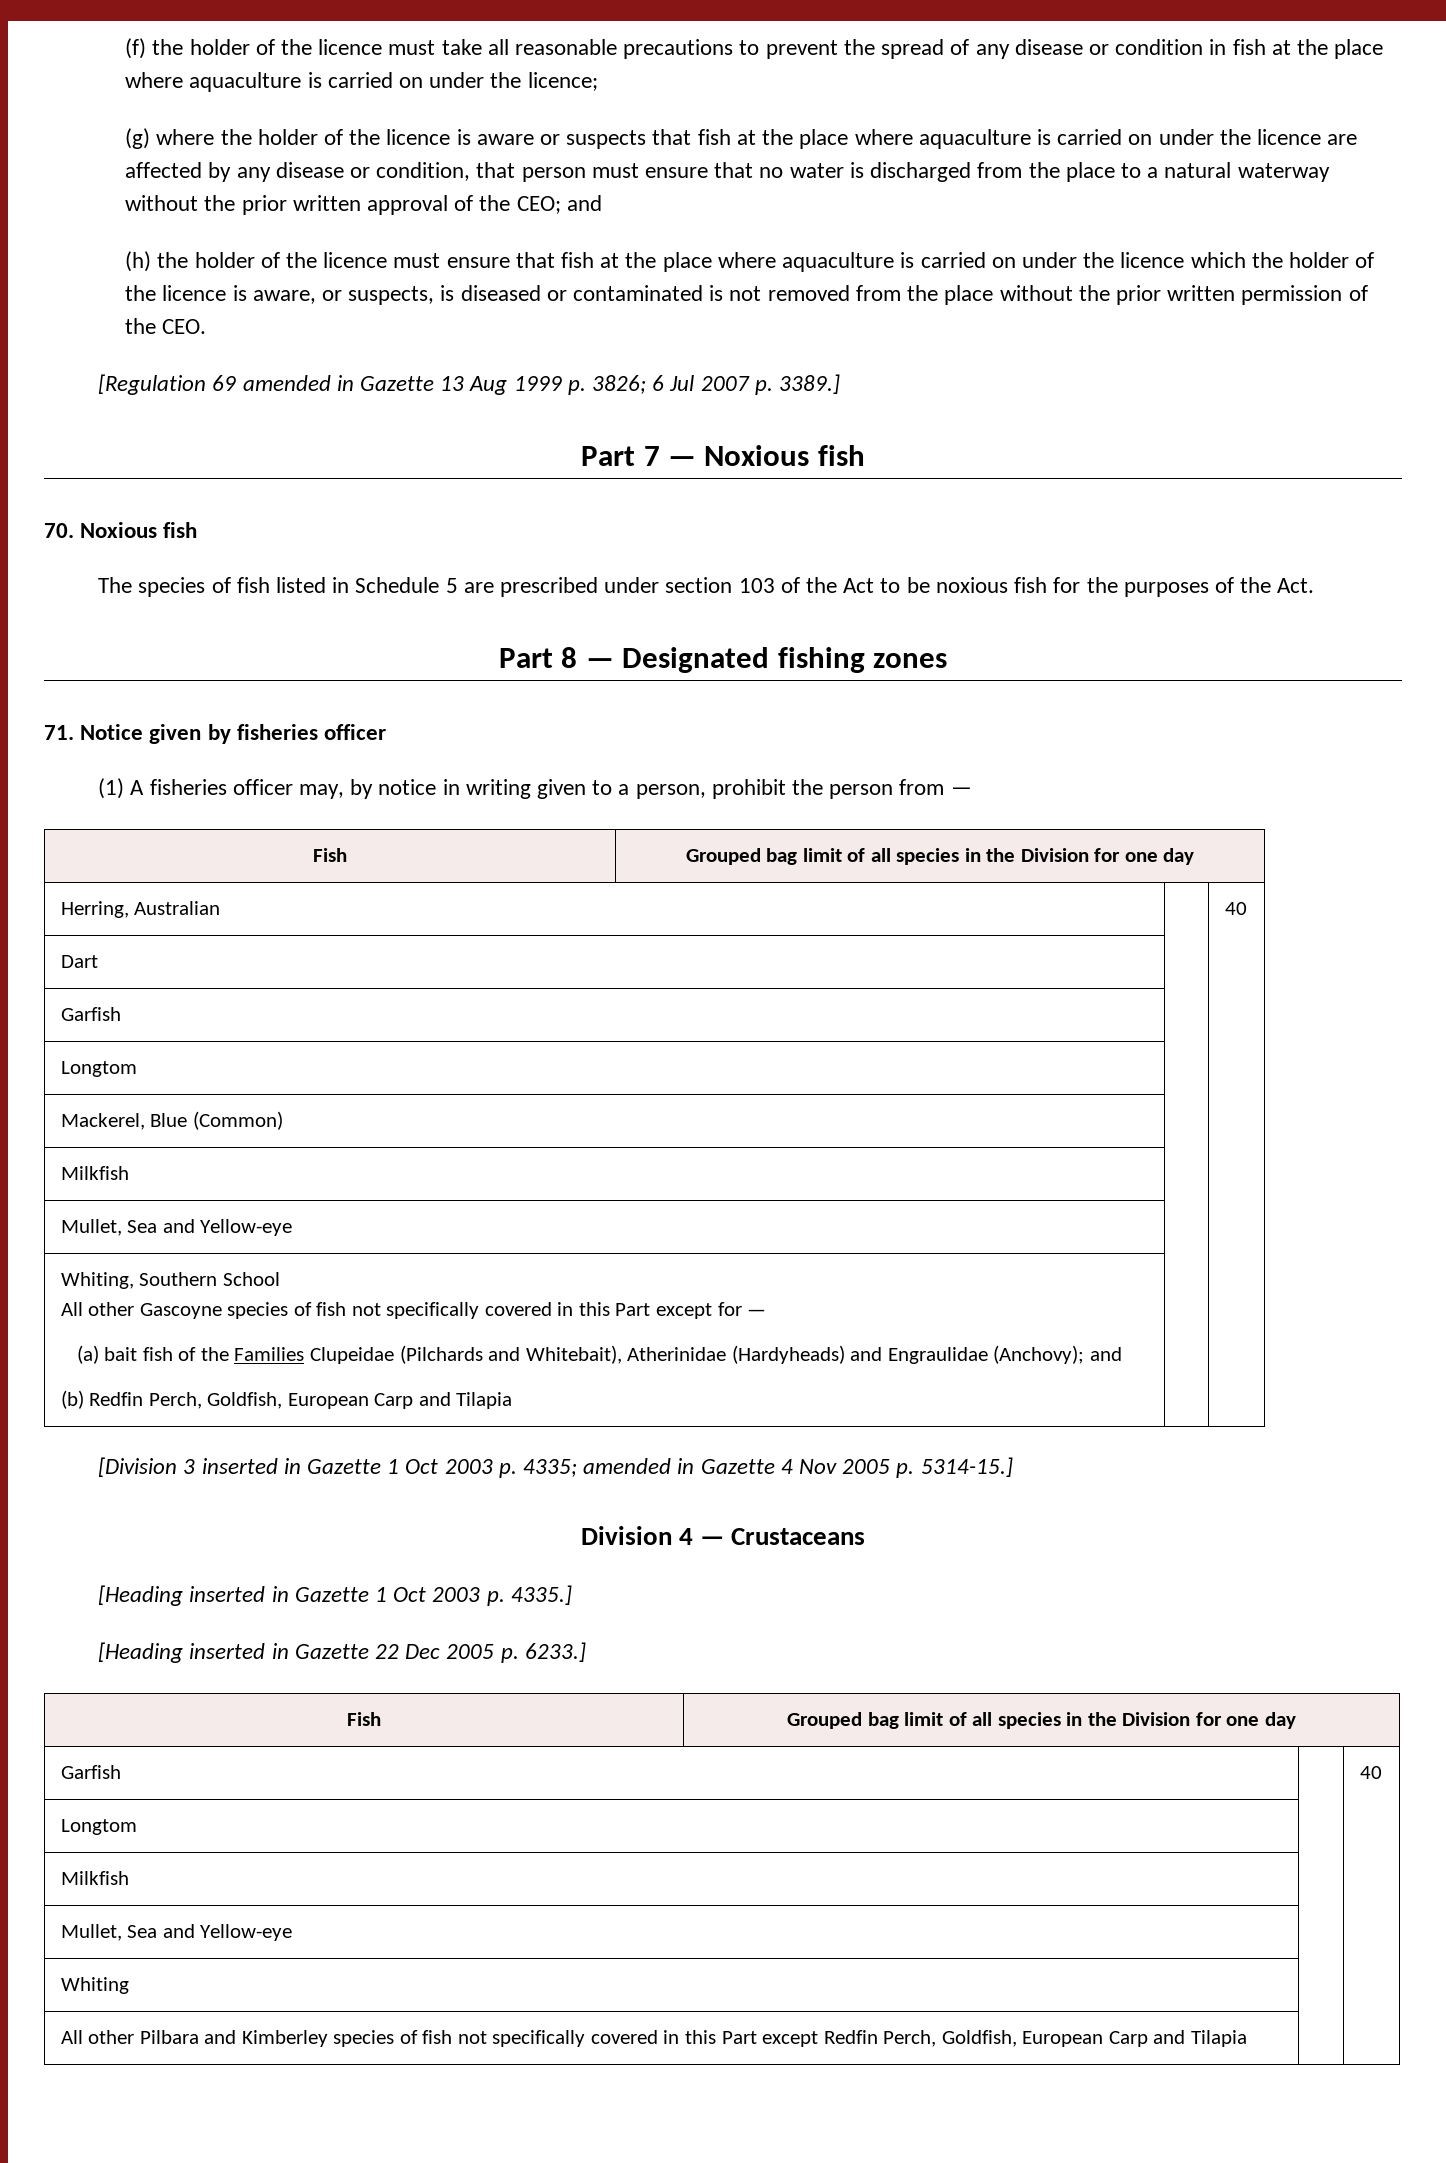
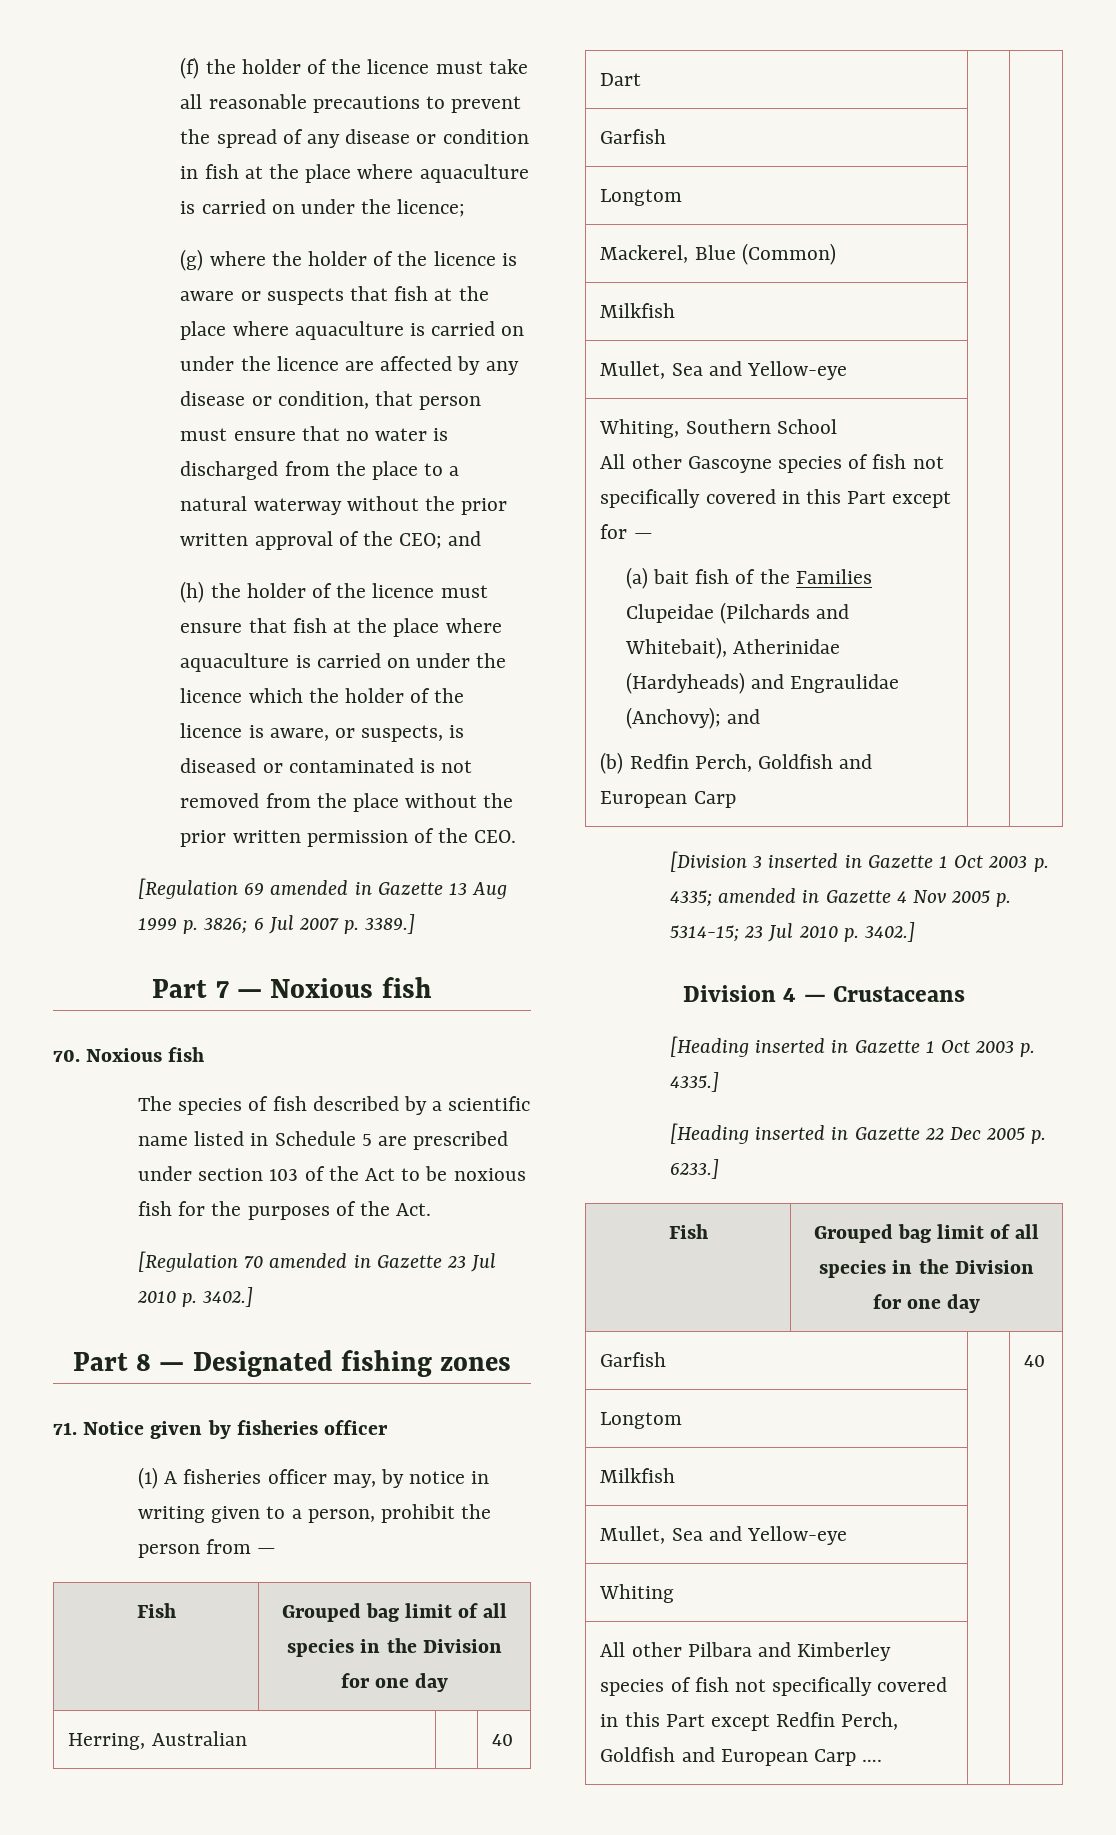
- The species of fish listed in Schedule 5 are prescribed under section 103 of the Act to be noxious fish for the purposes of the Act.
+ The species of fish described by a scientific name listed in Schedule 5 are prescribed under section 103 of the Act to be noxious fish for the purposes of the Act.
+ [Regulation 70 amended in Gazette 23 Jul 2010 p. 3402.]
- (b) Redfin Perch, Goldfish, European Carp and Tilapia
+ (b) Redfin Perch, Goldfish and European Carp
- [Division 3 inserted in Gazette 1 Oct 2003 p. 4335; amended in Gazette 4 Nov 2005 p. 5314-15.]
+ [Division 3 inserted in Gazette 1 Oct 2003 p. 4335; amended in Gazette 4 Nov 2005 p. 5314-15; 23 Jul 2010 p. 3402.]
- All other Pilbara and Kimberley species of fish not specifically covered in this Part except Redfin Perch, Goldfish, European Carp and Tilapia | |
+ All other Pilbara and Kimberley species of fish not specifically covered in this Part except Redfin Perch, Goldfish and European Carp …. | |

